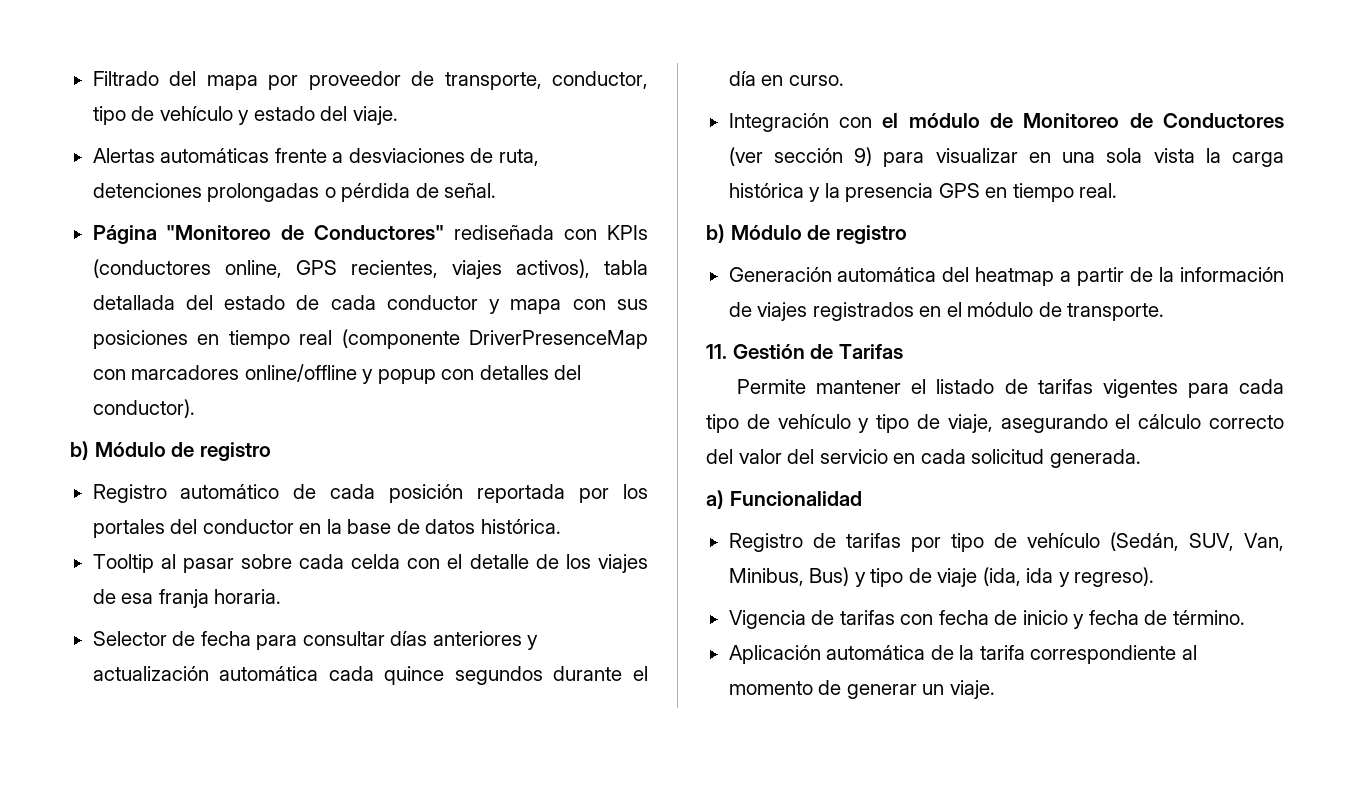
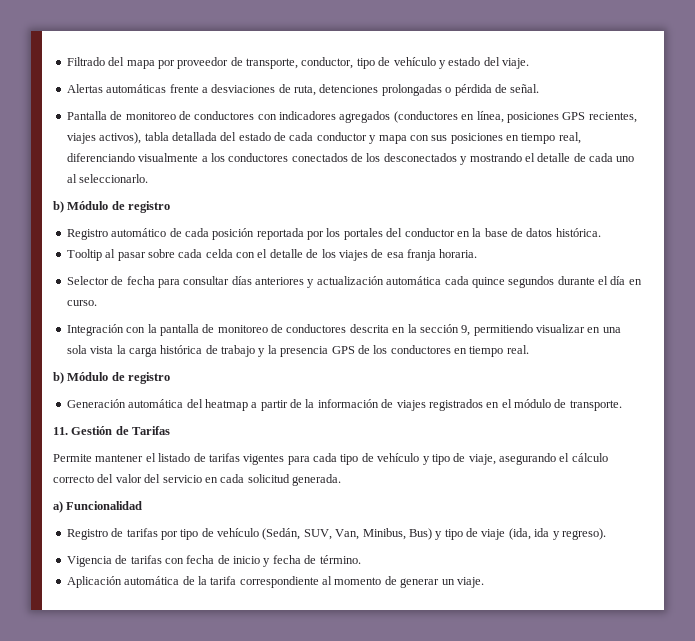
- Página "Monitoreo de Conductores" rediseñada con KPIs (conductores online, GPS recientes, viajes activos), tabla detallada del estado de cada conductor y mapa con sus posiciones en tiempo real (componente DriverPresenceMap con marcadores online/offline y popup con detalles del conductor).
+ Pantalla de monitoreo de conductores con indicadores agregados (conductores en línea, posiciones GPS recientes, viajes activos), tabla detallada del estado de cada conductor y mapa con sus posiciones en tiempo real, diferenciando visualmente a los conductores conectados de los desconectados y mostrando el detalle de cada uno al seleccionarlo.
- Integración con el módulo de Monitoreo de Conductores (ver sección 9) para visualizar en una sola vista la carga histórica y la presencia GPS en tiempo real.
+ Integración con la pantalla de monitoreo de conductores descrita en la sección 9, permitiendo visualizar en una sola vista la carga histórica de trabajo y la presencia GPS de los conductores en tiempo real.

